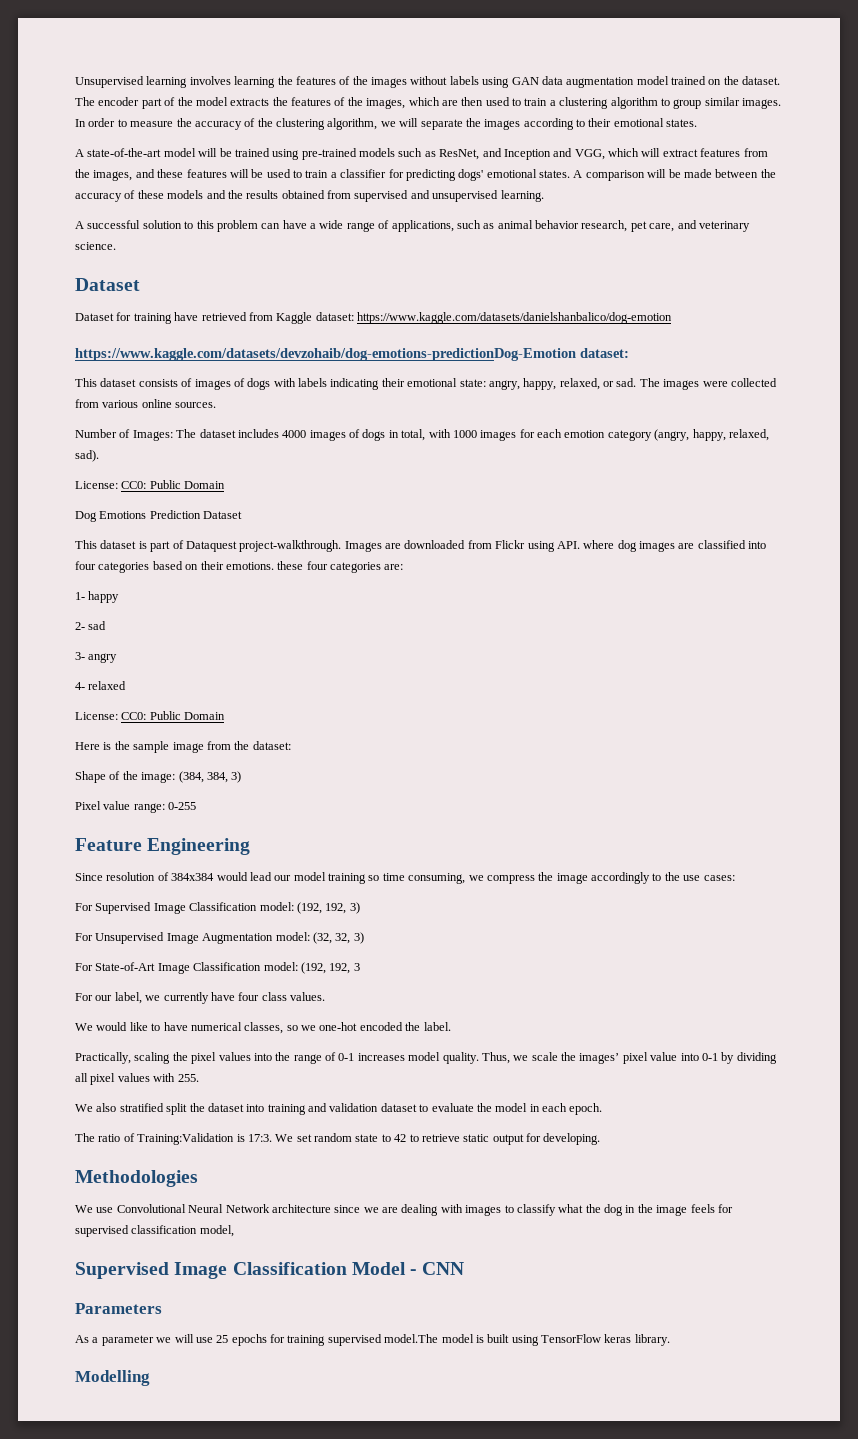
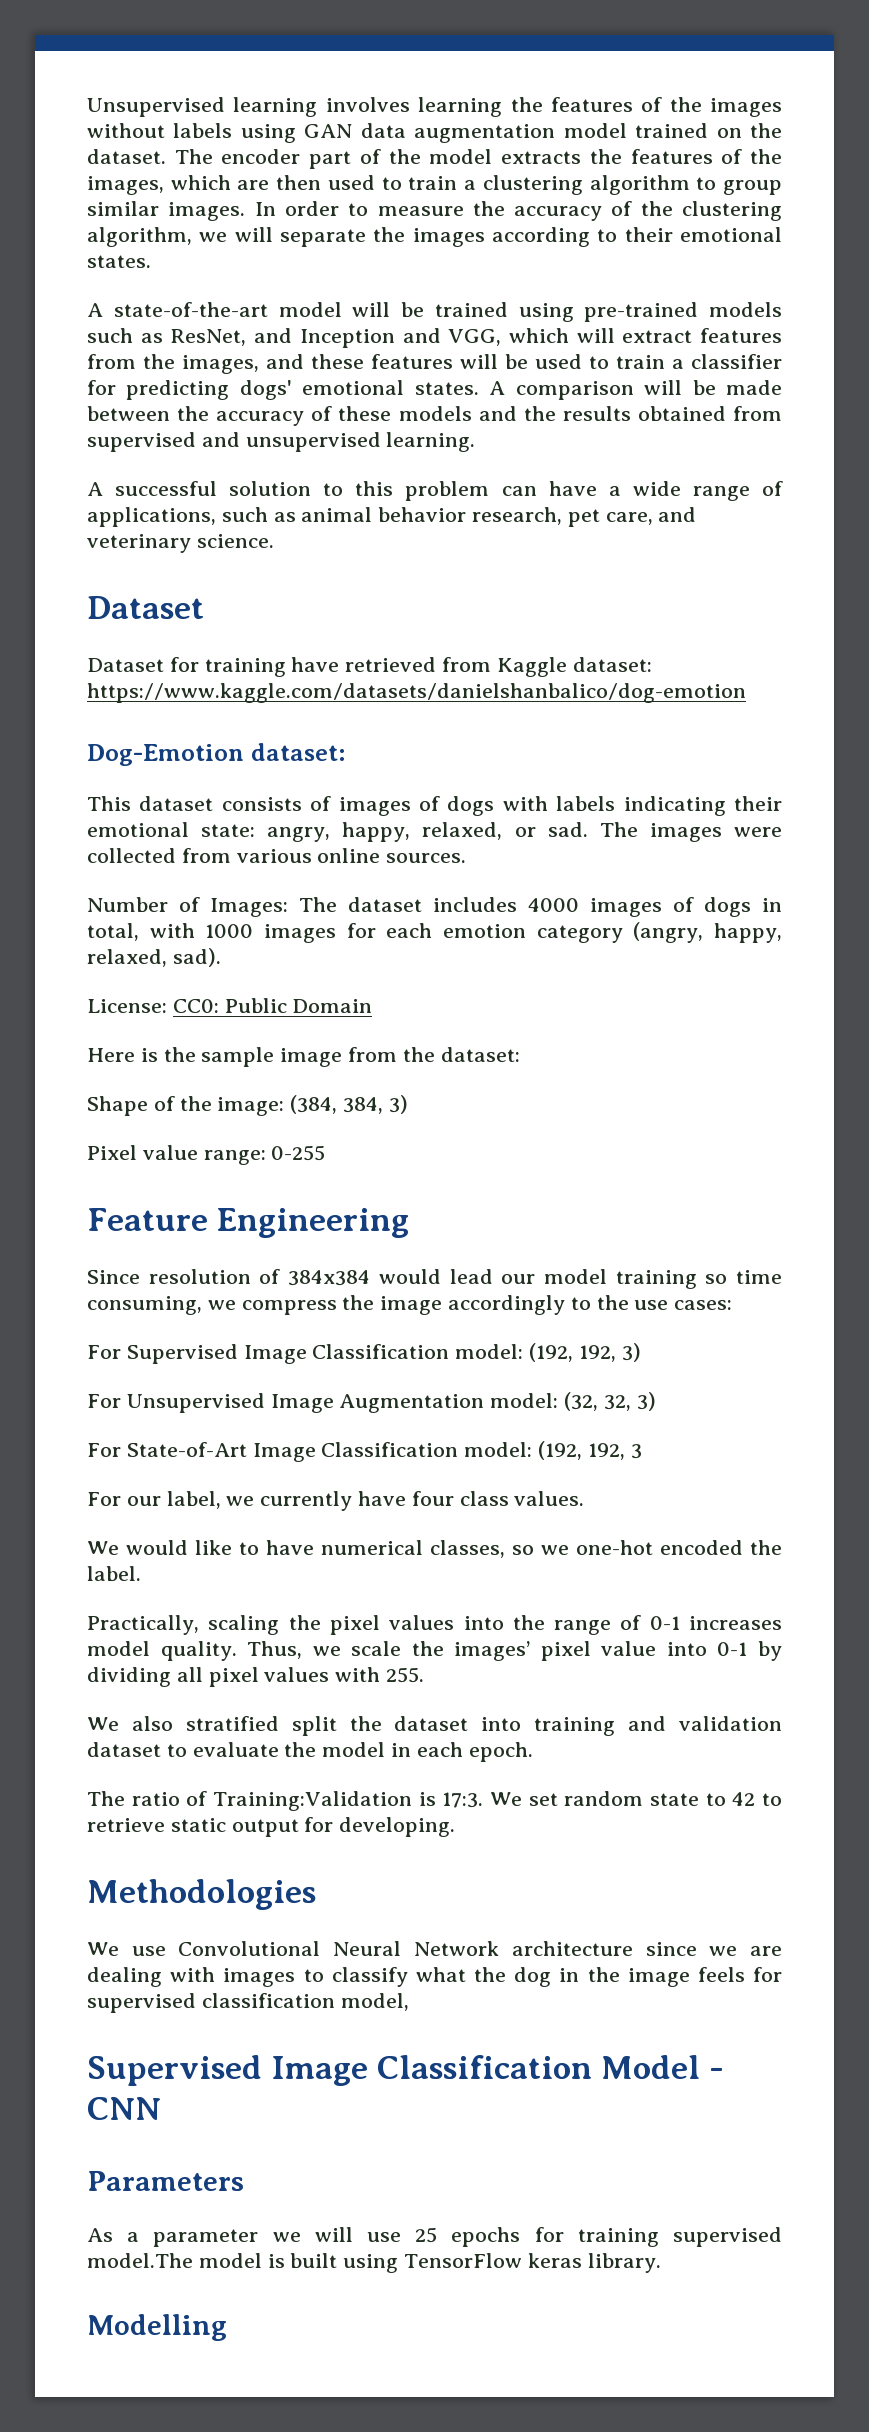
- https://www.kaggle.com/datasets/devzohaib/dog-emotions-predictionDog-Emotion dataset:
+ Dog-Emotion dataset:
- Dog Emotions Prediction Dataset
- This dataset is part of Dataquest project-walkthrough. Images are downloaded from Flickr using API. where dog images are classified into four categories based on their emotions. these four categories are:
- 1- happy
- 2- sad
- 3- angry
- 4- relaxed
- License: CC0: Public Domain

